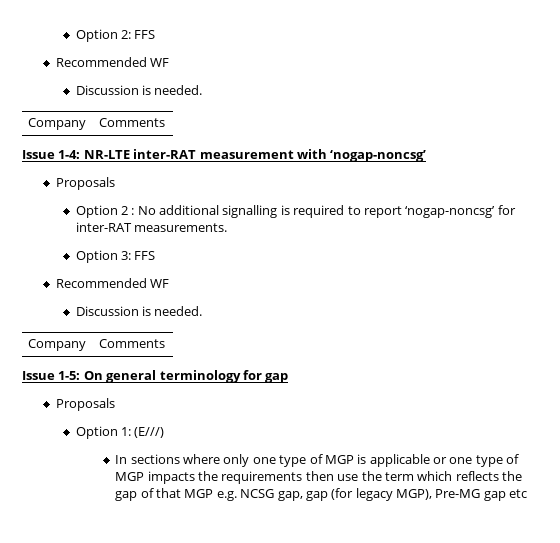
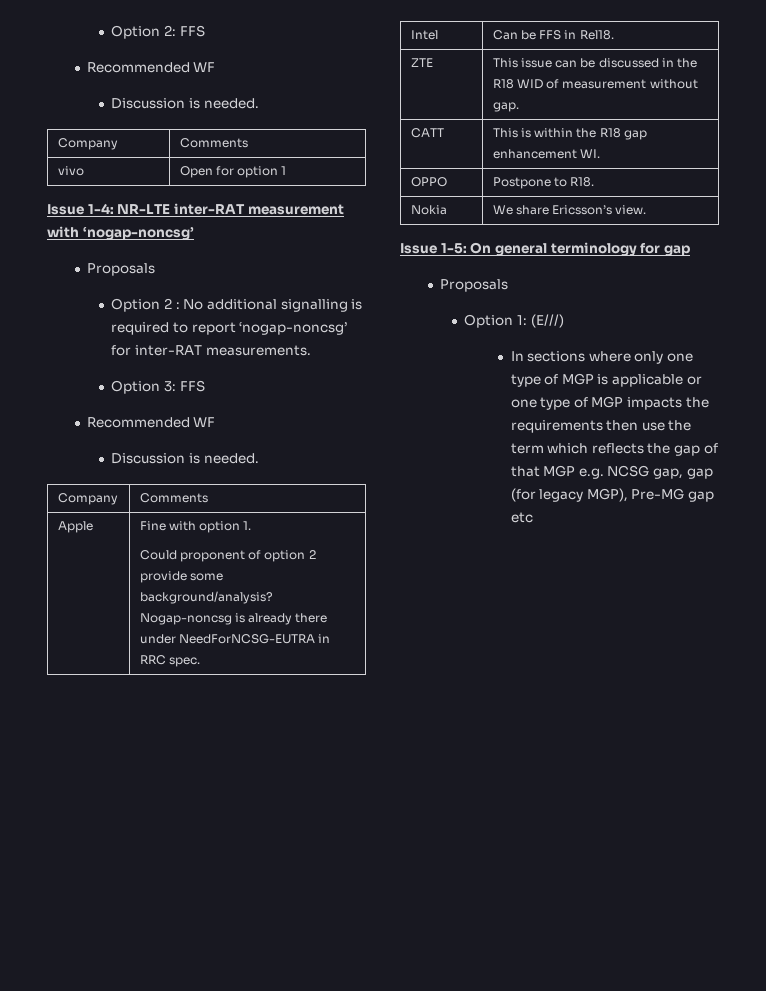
+ vivo | Open for option 1
+ Apple | Fine with option 1.
+ Could proponent of option 2 provide some background/analysis? Nogap-noncsg is already there under NeedForNCSG-EUTRA in RRC spec.
+ Intel | Can be FFS in Rel18.
+ ZTE | This issue can be discussed in the R18 WID of measurement without gap.
+ CATT | This is within the R18 gap enhancement WI.
+ OPPO | Postpone to R18.
+ Nokia | We share Ericsson’s view.

